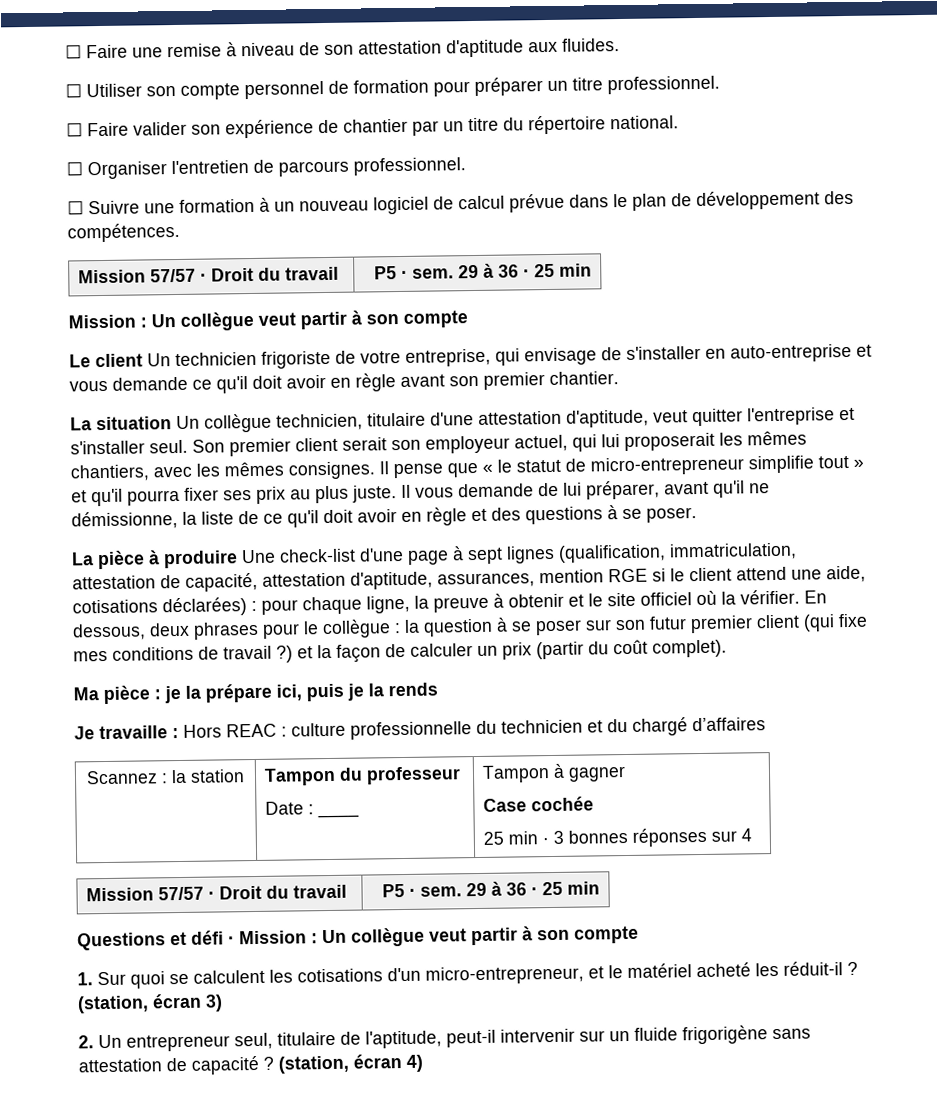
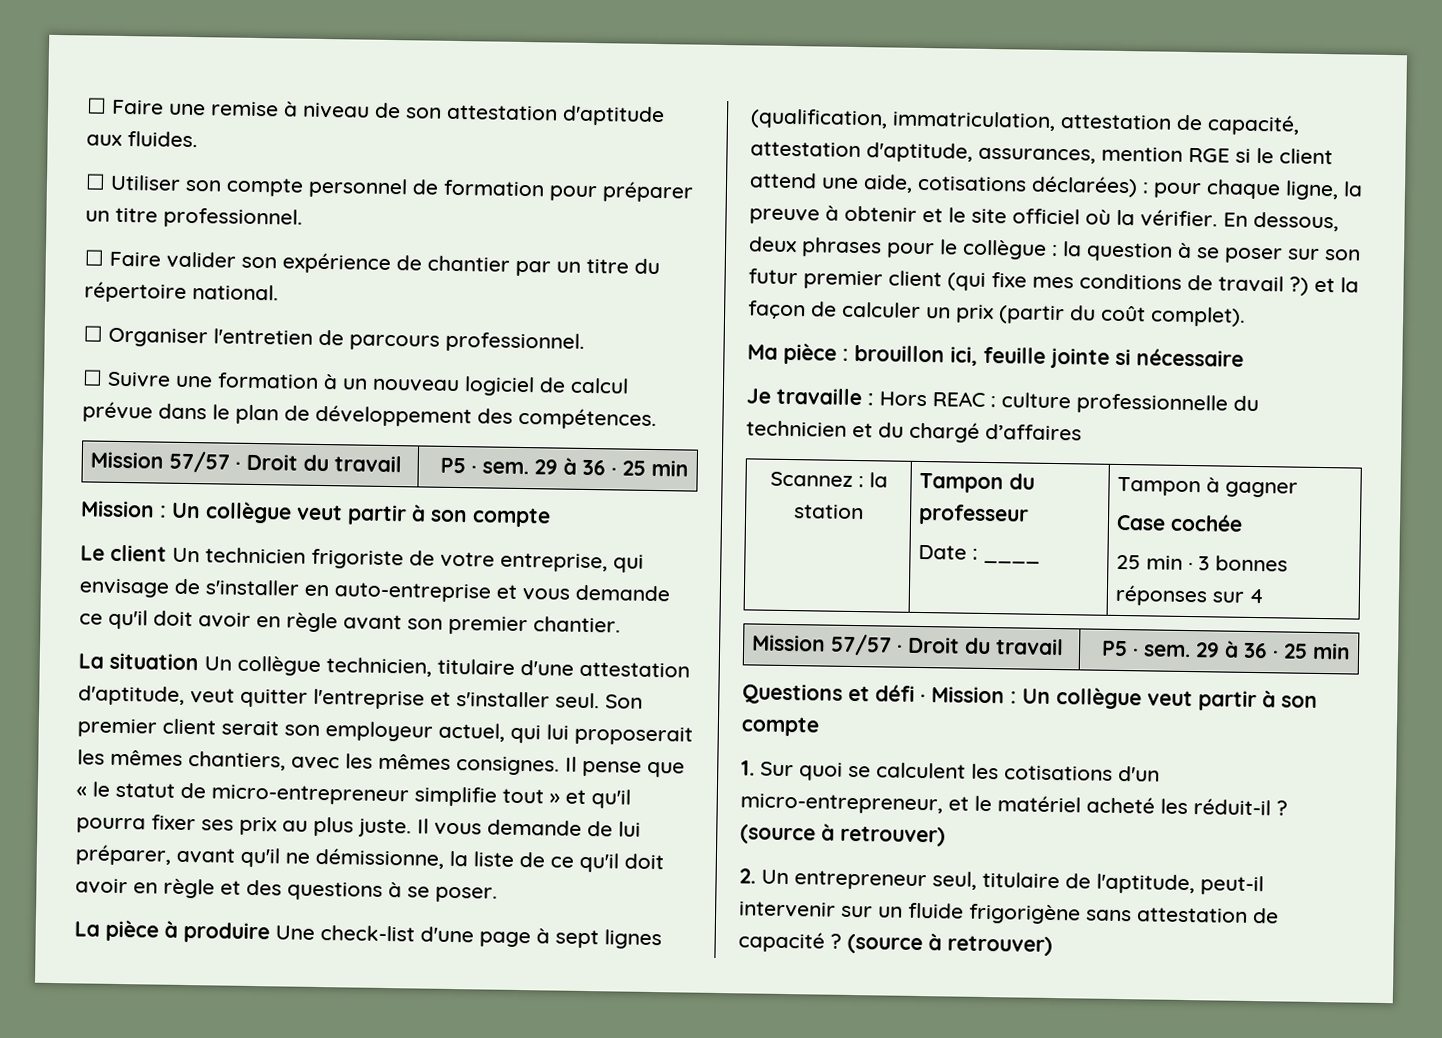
- Ma pièce : je la prépare ici, puis je la rends
+ Ma pièce : brouillon ici, feuille jointe si nécessaire
- 1. Sur quoi se calculent les cotisations d'un micro-entrepreneur, et le matériel acheté les réduit-il ? (station, écran 3)
+ 1. Sur quoi se calculent les cotisations d'un micro-entrepreneur, et le matériel acheté les réduit-il ? (source à retrouver)
- 2. Un entrepreneur seul, titulaire de l'aptitude, peut-il intervenir sur un fluide frigorigène sans attestation de capacité ? (station, écran 4)
+ 2. Un entrepreneur seul, titulaire de l'aptitude, peut-il intervenir sur un fluide frigorigène sans attestation de capacité ? (source à retrouver)

